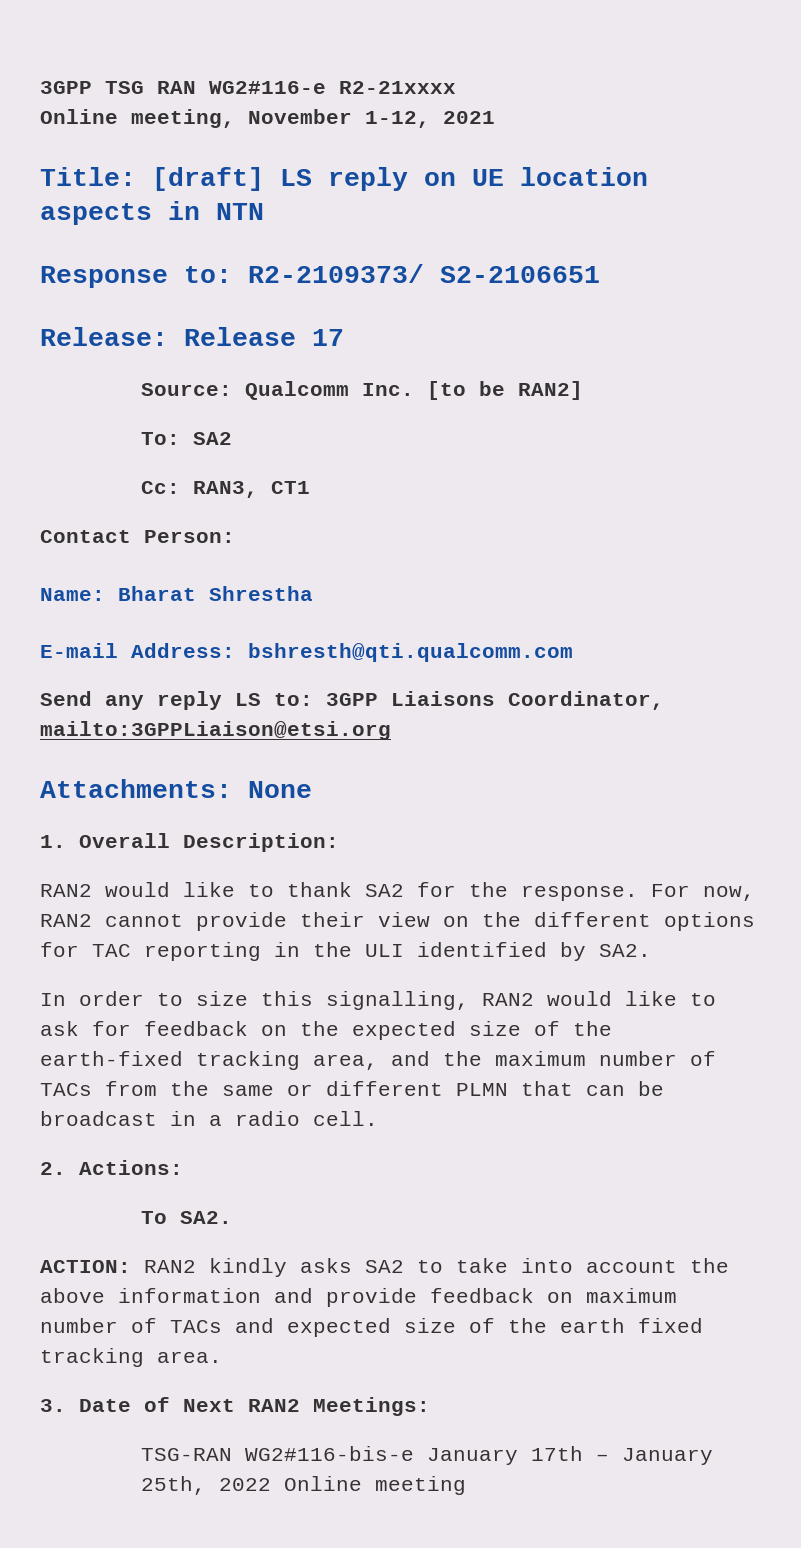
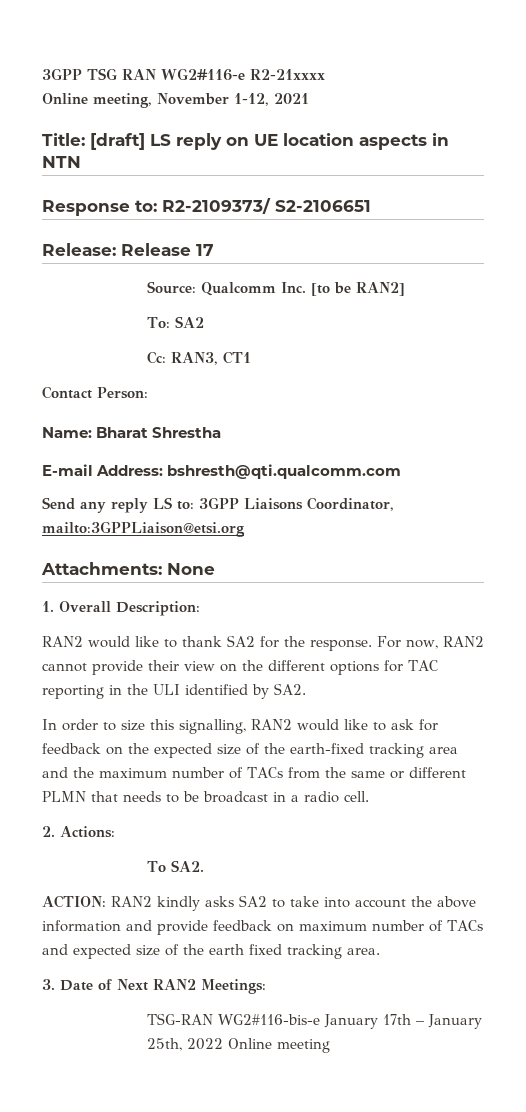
- In order to size this signalling, RAN2 would like to ask for feedback on the expected size of the earth-fixed tracking area, and the maximum number of TACs from the same or different PLMN that can be broadcast in a radio cell.
+ In order to size this signalling, RAN2 would like to ask for feedback on the expected size of the earth-fixed tracking area and the maximum number of TACs from the same or different PLMN that needs to be broadcast in a radio cell.

